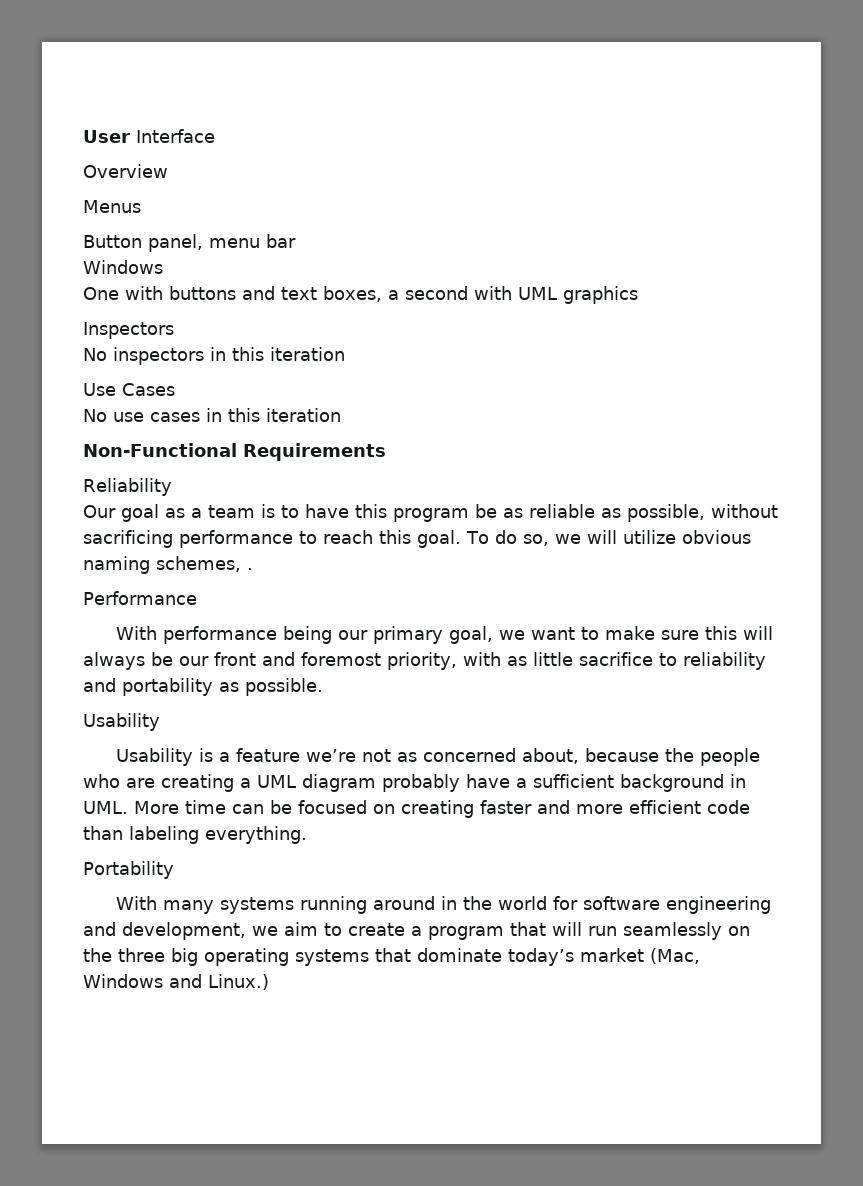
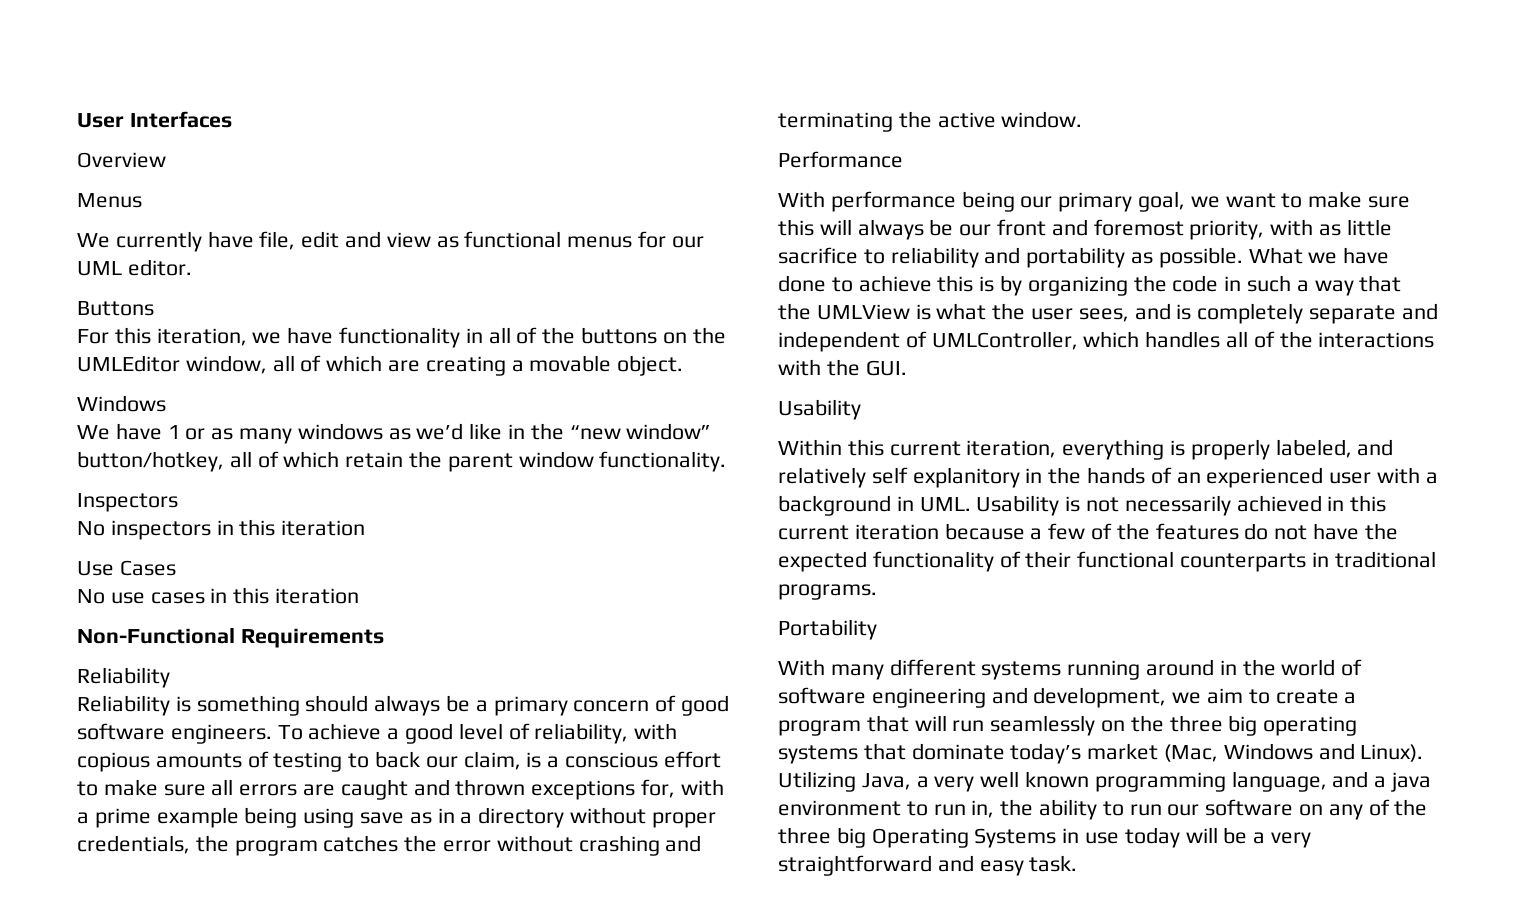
- User Interface
+ User Interfaces
- Button panel, menu bar
+ We currently have file, edit and view as functional menus for our UML editor.
+ Buttons
+ For this iteration, we have functionality in all of the buttons on the UMLEditor window, all of which are creating a movable object.
  Windows
- One with buttons and text boxes, a second with UML graphics
+ We have 1 or as many windows as we’d like in the “new window” button/hotkey, all of which retain the parent window functionality.
- Our goal as a team is to have this program be as reliable as possible, without sacrificing performance to reach this goal. To do so, we will utilize obvious naming schemes, .
+ Reliability is something should always be a primary concern of good software engineers. To achieve a good level of reliability, with copious amounts of testing to back our claim, is a conscious effort to make sure all errors are caught and thrown exceptions for, with a prime example being using save as in a directory without proper credentials, the program catches the error without crashing and terminating the active window.
- With performance being our primary goal, we want to make sure this will always be our front and foremost priority, with as little sacrifice to reliability and portability as possible.
+ With performance being our primary goal, we want to make sure this will always be our front and foremost priority, with as little sacrifice to reliability and portability as possible. What we have done to achieve this is by organizing the code in such a way that the UMLView is what the user sees, and is completely separate and independent of UMLController, which handles all of the interactions with the GUI.
  Usability
- Usability is a feature we’re not as concerned about, because the people who are creating a UML diagram probably have a sufficient background in UML. More time can be focused on creating faster and more efficient code than labeling everything.
+ Within this current iteration, everything is properly labeled, and relatively self explanitory in the hands of an experienced user with a background in UML. Usability is not necessarily achieved in this current iteration because a few of the features do not have the expected functionality of their functional counterparts in traditional programs.
- With many systems running around in the world for software engineering and development, we aim to create a program that will run seamlessly on the three big operating systems that dominate today’s market (Mac, Windows and Linux.)
+ With many different systems running around in the world of software engineering and development, we aim to create a program that will run seamlessly on the three big operating systems that dominate today’s market (Mac, Windows and Linux). Utilizing Java, a very well known programming language, and a java environment to run in, the ability to run our software on any of the three big Operating Systems in use today will be a very straightforward and easy task.

